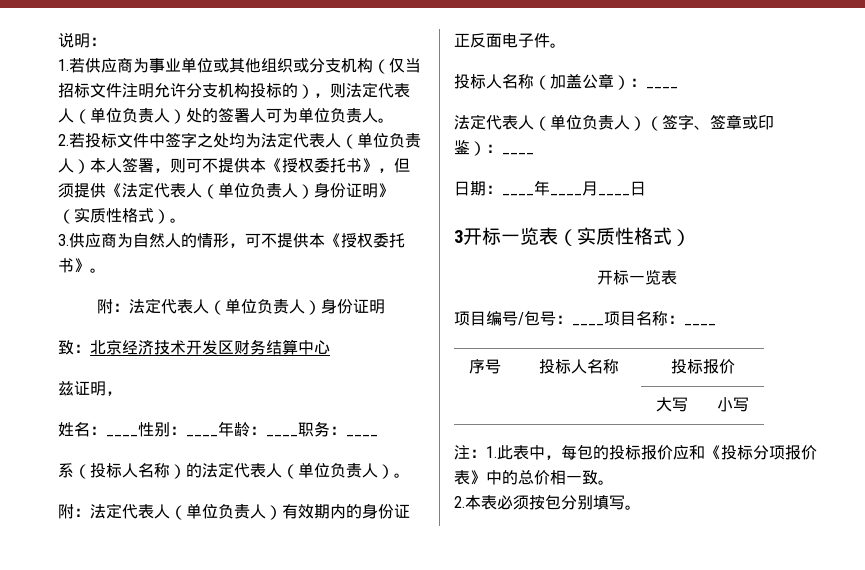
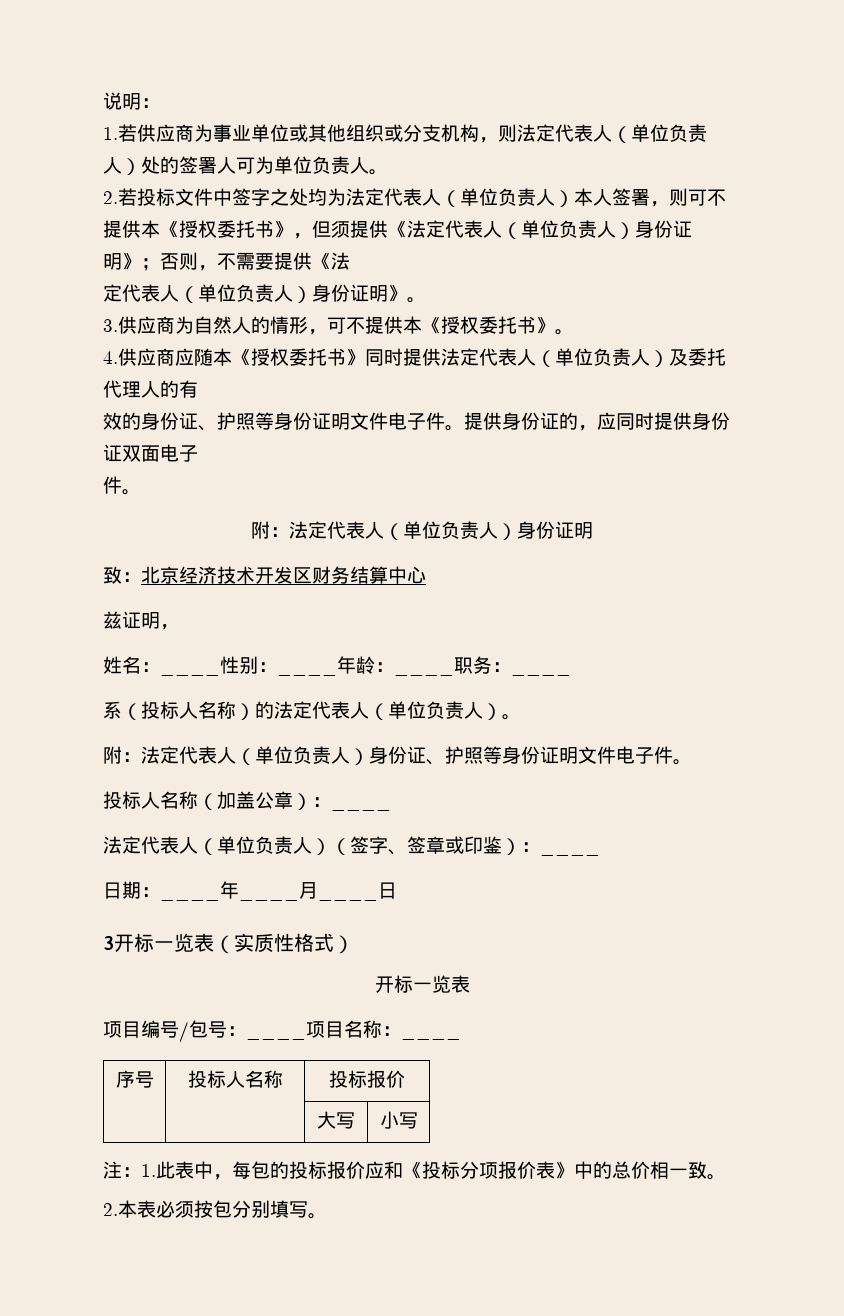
- 1.若供应商为事业单位或其他组织或分支机构（仅当招标文件注明允许分支机构投标的），则法定代表人（单位负责人）处的签署人可为单位负责人。
+ 1.若供应商为事业单位或其他组织或分支机构，则法定代表人（单位负责人）处的签署人可为单位负责人。
- 2.若投标文件中签字之处均为法定代表人（单位负责人）本人签署，则可不提供本《授权委托书》，但须提供《法定代表人（单位负责人）身份证明》（实质性格式）。
+ 2.若投标文件中签字之处均为法定代表人（单位负责人）本人签署，则可不提供本《授权委托书》，但须提供《法定代表人（单位负责人）身份证明》；否则，不需要提供《法
+ 定代表人（单位负责人）身份证明》。
+ 4.供应商应随本《授权委托书》同时提供法定代表人（单位负责人）及委托代理人的有
+ 效的身份证、护照等身份证明文件电子件。提供身份证的，应同时提供身份证双面电子
+ 件。
- 附：法定代表人（单位负责人）有效期内的身份证正反面电子件。
+ 附：法定代表人（单位负责人）身份证、护照等身份证明文件电子件。

